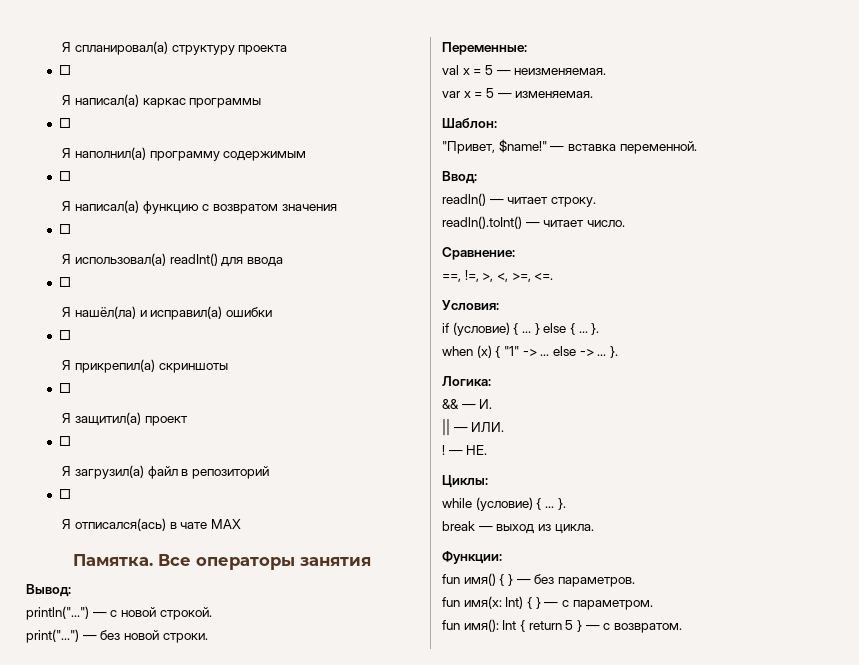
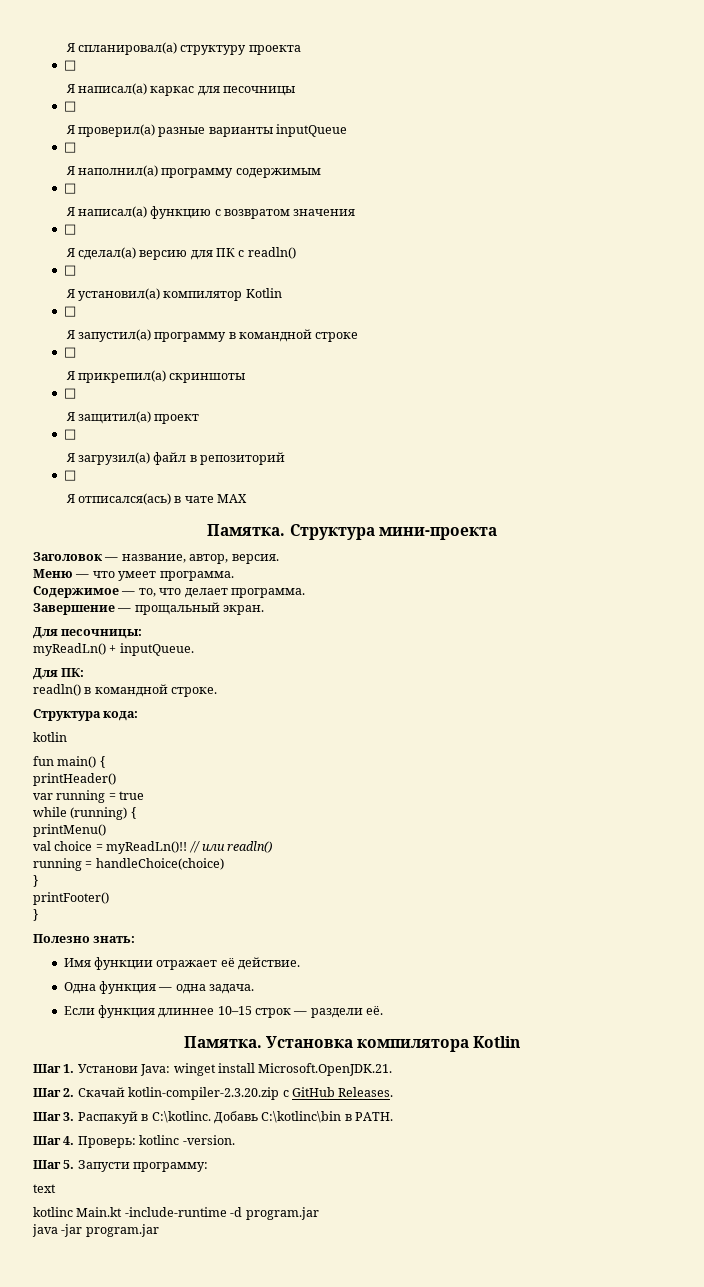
- Я написал(а) каркас программы
+ Я написал(а) каркас для песочницы
+ □
+ Я проверил(а) разные варианты inputQueue
- Я использовал(а) readInt() для ввода
+ Я сделал(а) версию для ПК с readln()
  □
- Я нашёл(ла) и исправил(а) ошибки
+ Я установил(а) компилятор Kotlin
+ □
+ Я запустил(а) программу в командной строке
- Все операторы занятия
- Вывод:
- println("...") — с новой строкой.
- print("...") — без новой строки.
- Переменные:
- val x = 5 — неизменяемая.
- var x = 5 — изменяемая.
- Шаблон:
- "Привет, $name!" — вставка переменной.
- Ввод:
- readln() — читает строку.
- readln().toInt() — читает число.
- Сравнение:
- ==, !=, >, <, >=, <=.
- Условия:
- if (условие) { ... } else { ... }.
- when (x) { "1" -> ... else -> ... }.
- Логика:
- && — И.
- || — ИЛИ.
- ! — НЕ.
- Циклы:
- while (условие) { ... }.
- break — выход из цикла.
- Функции:
- fun имя() { } — без параметров.
- fun имя(x: Int) { } — с параметром.
- fun имя(): Int { return 5 } — с возвратом.
+ Структура мини-проекта
+ Заголовок — название, автор, версия.
+ Меню — что умеет программа.
+ Содержимое — то, что делает программа.
+ Завершение — прощальный экран.
+ Для песочницы:
+ myReadLn() + inputQueue.
+ Для ПК:
+ readln() в командной строке.
+ Структура кода:
+ kotlin
+ fun main() {
+ printHeader()
+ var running = true
+ while (running) {
+ printMenu()
+ val choice = myReadLn()!! // или readln()
+ running = handleChoice(choice)
+ }
+ printFooter()
+ }
+ Полезно знать:
+ Имя функции отражает её действие.
+ Одна функция — одна задача.
+ Если функция длиннее 10–15 строк — раздели её.
+ Памятка. Установка компилятора Kotlin
+ Шаг 1. Установи Java: winget install Microsoft.OpenJDK.21.
+ Шаг 2. Скачай kotlin-compiler-2.3.20.zip с GitHub Releases.
+ Шаг 3. Распакуй в C:\kotlinc. Добавь C:\kotlinc\bin в PATH.
+ Шаг 4. Проверь: kotlinc -version.
+ Шаг 5. Запусти программу:
+ text
+ kotlinc Main.kt -include-runtime -d program.jar
+ java -jar program.jar

